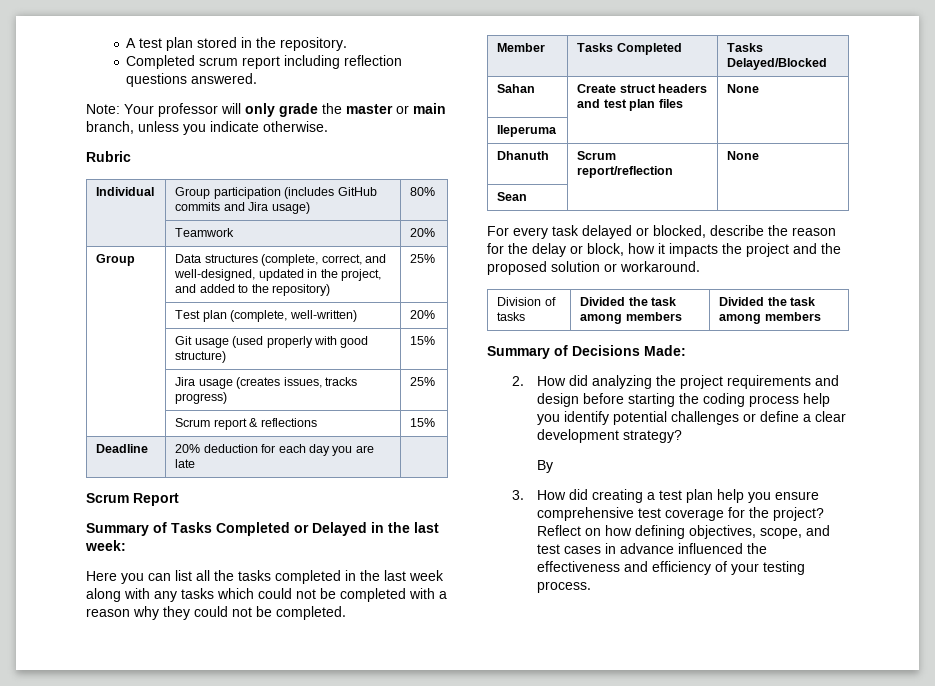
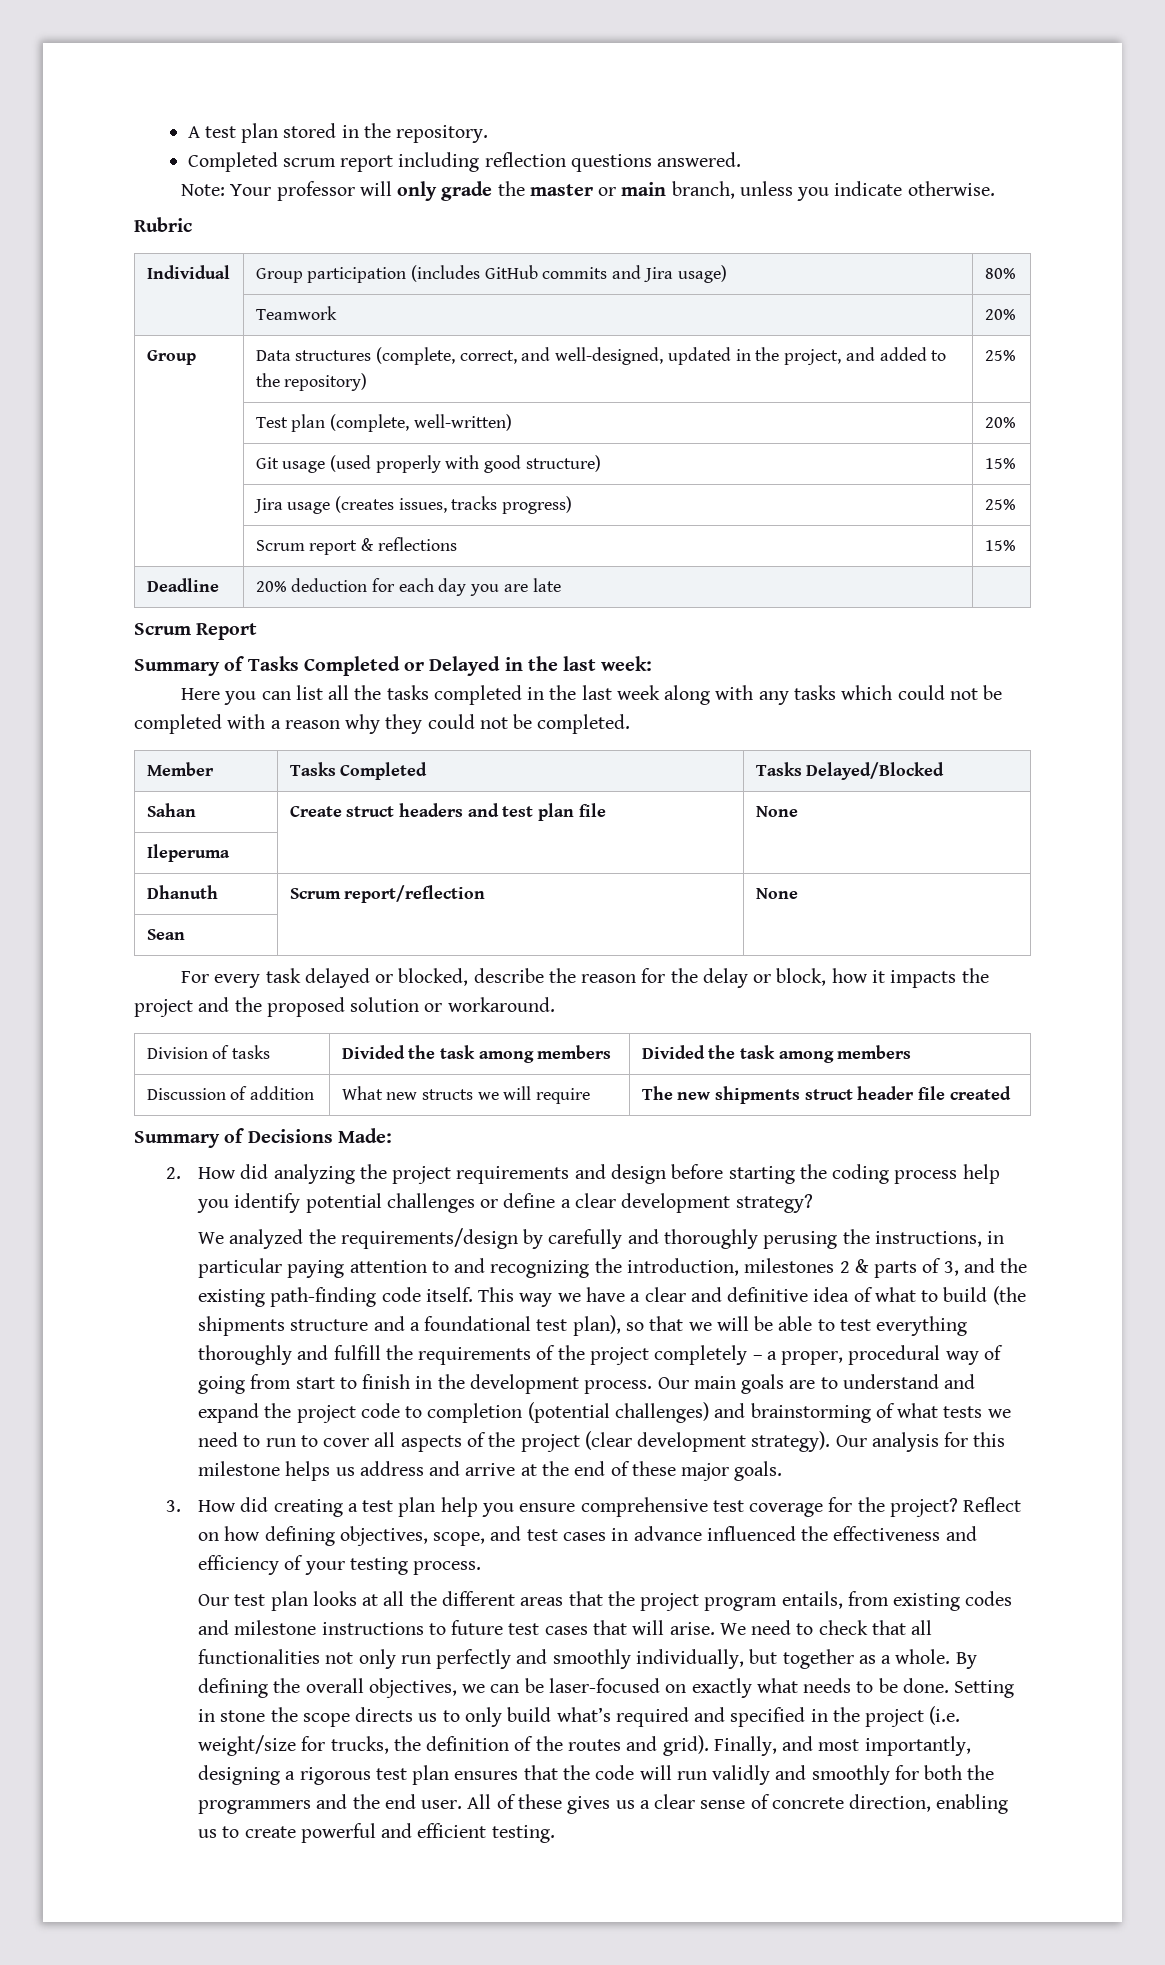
- Sahan | Create struct headers and test plan files | None
+ Sahan | Create struct headers and test plan file | None
+ Discussion of addition | What new structs we will require | The new shipments struct header file created
- By
+ We analyzed the requirements/design by carefully and thoroughly perusing the instructions, in particular paying attention to and recognizing the introduction, milestones 2 & parts of 3, and the existing path-finding code itself. This way we have a clear and definitive idea of what to build (the shipments structure and a foundational test plan), so that we will be able to test everything thoroughly and fulfill the requirements of the project completely – a proper, procedural way of going from start to finish in the development process. Our main goals are to understand and expand the project code to completion (potential challenges) and brainstorming of what tests we need to run to cover all aspects of the project (clear development strategy). Our analysis for this milestone helps us address and arrive at the end of these major goals.
+ Our test plan looks at all the different areas that the project program entails, from existing codes and milestone instructions to future test cases that will arise. We need to check that all functionalities not only run perfectly and smoothly individually, but together as a whole. By defining the overall objectives, we can be laser-focused on exactly what needs to be done. Setting in stone the scope directs us to only build what’s required and specified in the project (i.e. weight/size for trucks, the definition of the routes and grid). Finally, and most importantly, designing a rigorous test plan ensures that the code will run validly and smoothly for both the programmers and the end user. All of these gives us a clear sense of concrete direction, enabling us to create powerful and efficient testing.

